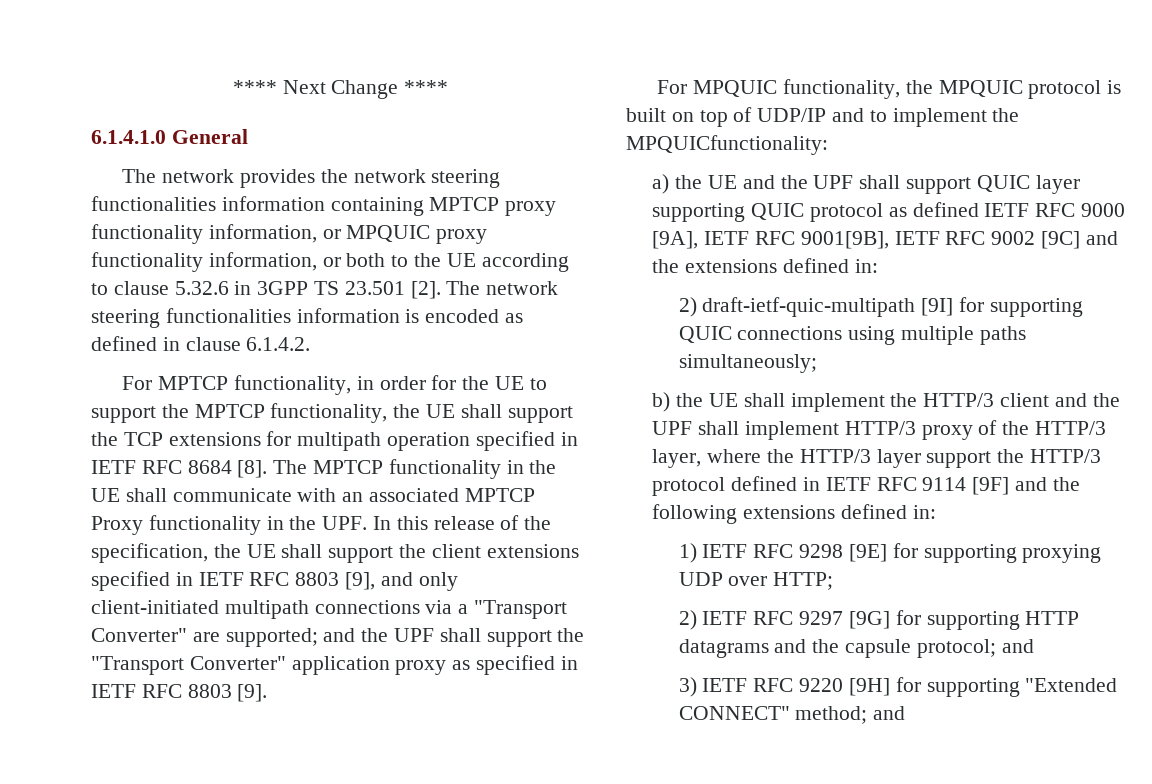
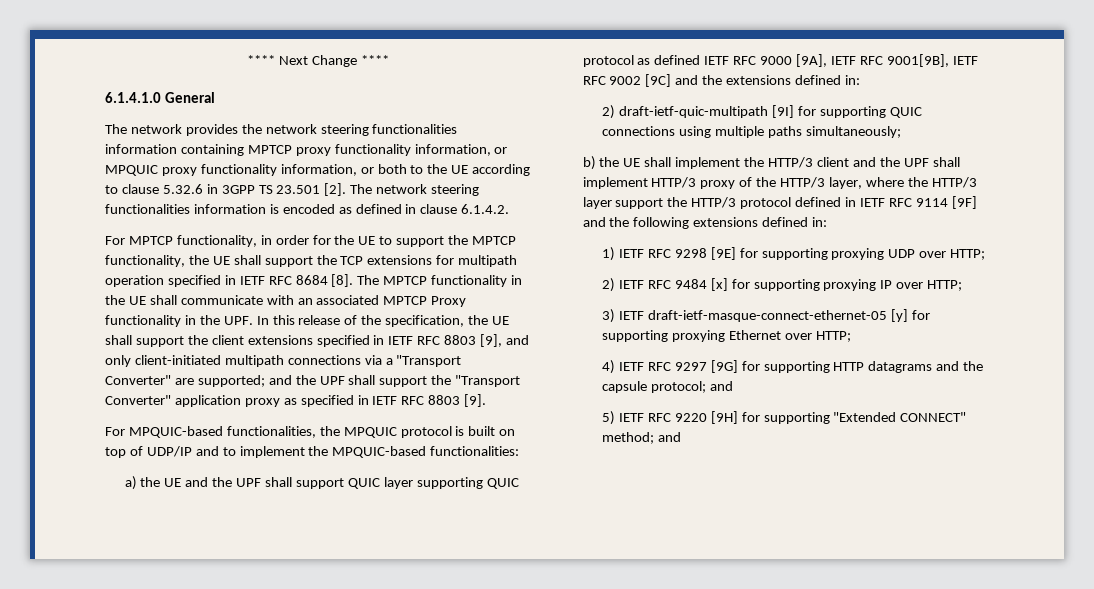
- For MPQUIC functionality, the MPQUIC protocol is built on top of UDP/IP and to implement the MPQUICfunctionality:
+ For MPQUIC-based functionalities, the MPQUIC protocol is built on top of UDP/IP and to implement the MPQUIC-based functionalities:
- 2) IETF RFC 9297 [9G] for supporting HTTP datagrams and the capsule protocol; and
+ 2) IETF RFC 9484 [x] for supporting proxying IP over HTTP;
+ 3) IETF draft-ietf-masque-connect-ethernet-05 [y] for supporting proxying Ethernet over HTTP;
+ 4) IETF RFC 9297 [9G] for supporting HTTP datagrams and the capsule protocol; and
- 3) IETF RFC 9220 [9H] for supporting "Extended CONNECT" method; and
+ 5) IETF RFC 9220 [9H] for supporting "Extended CONNECT" method; and

